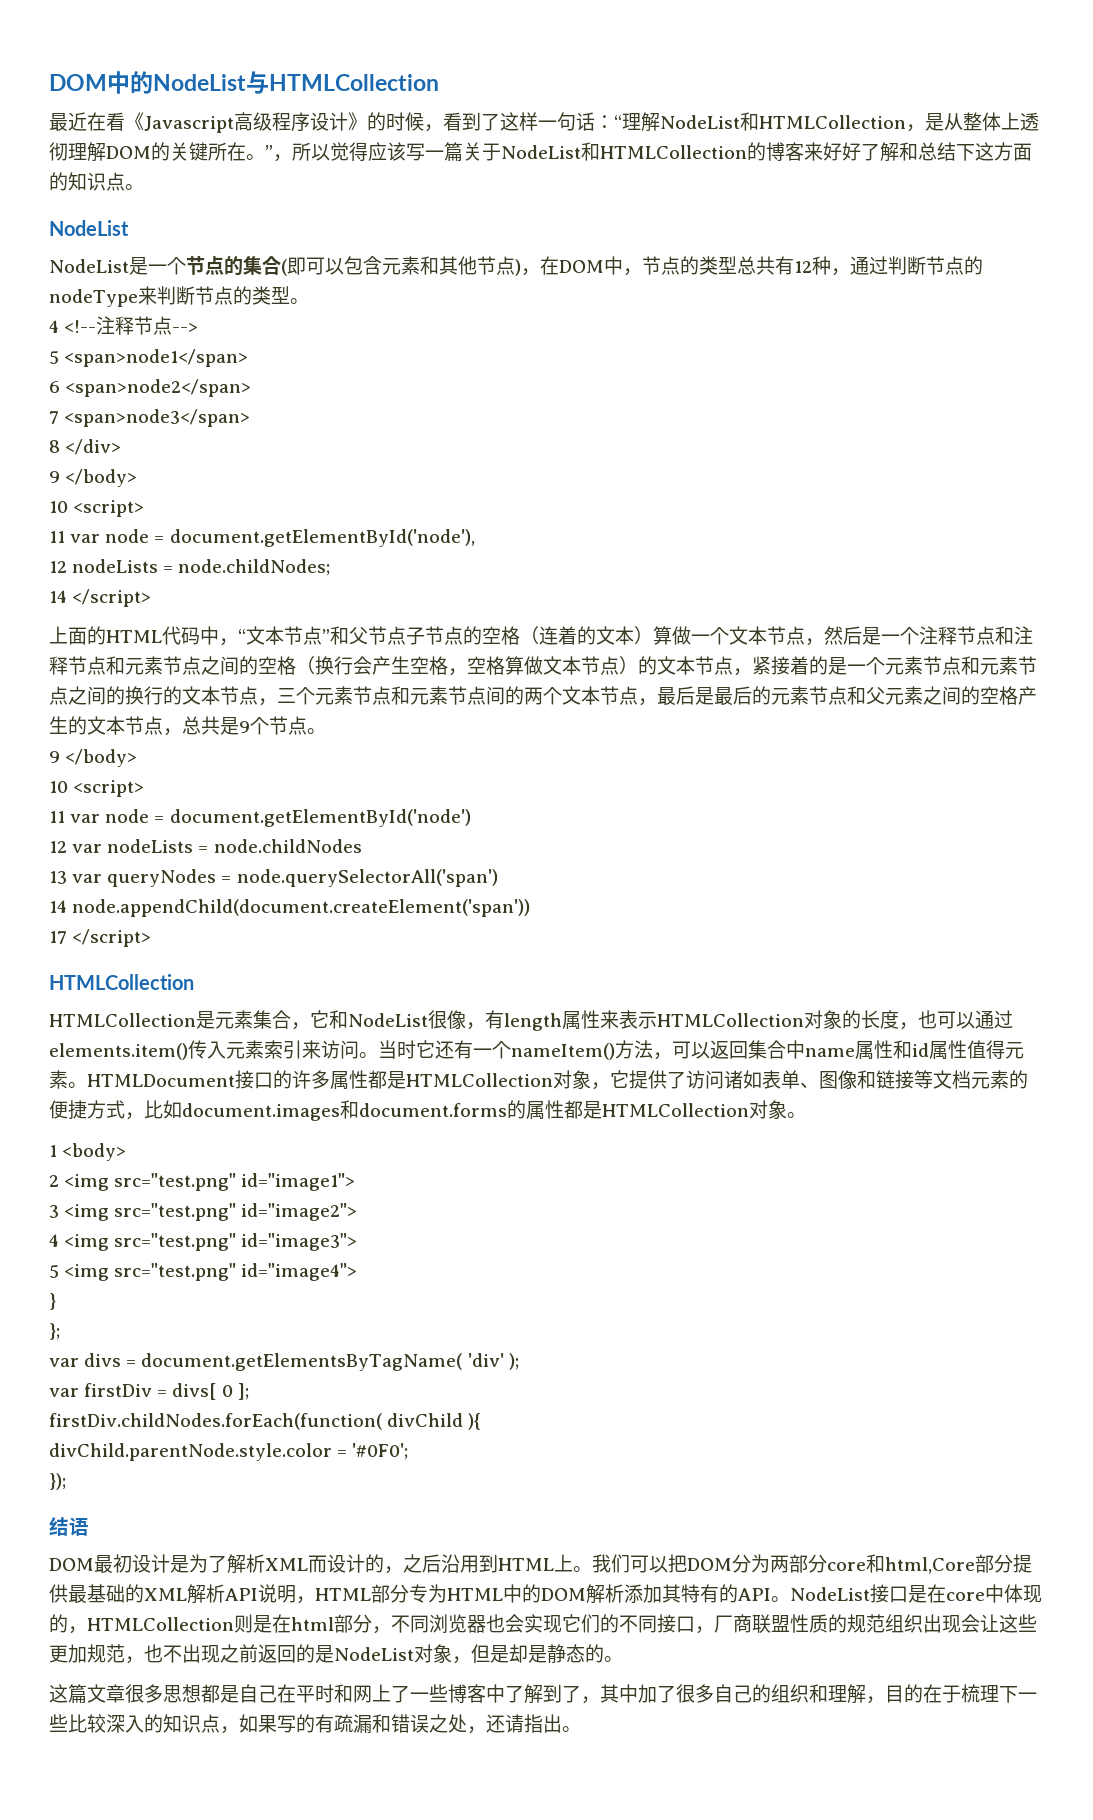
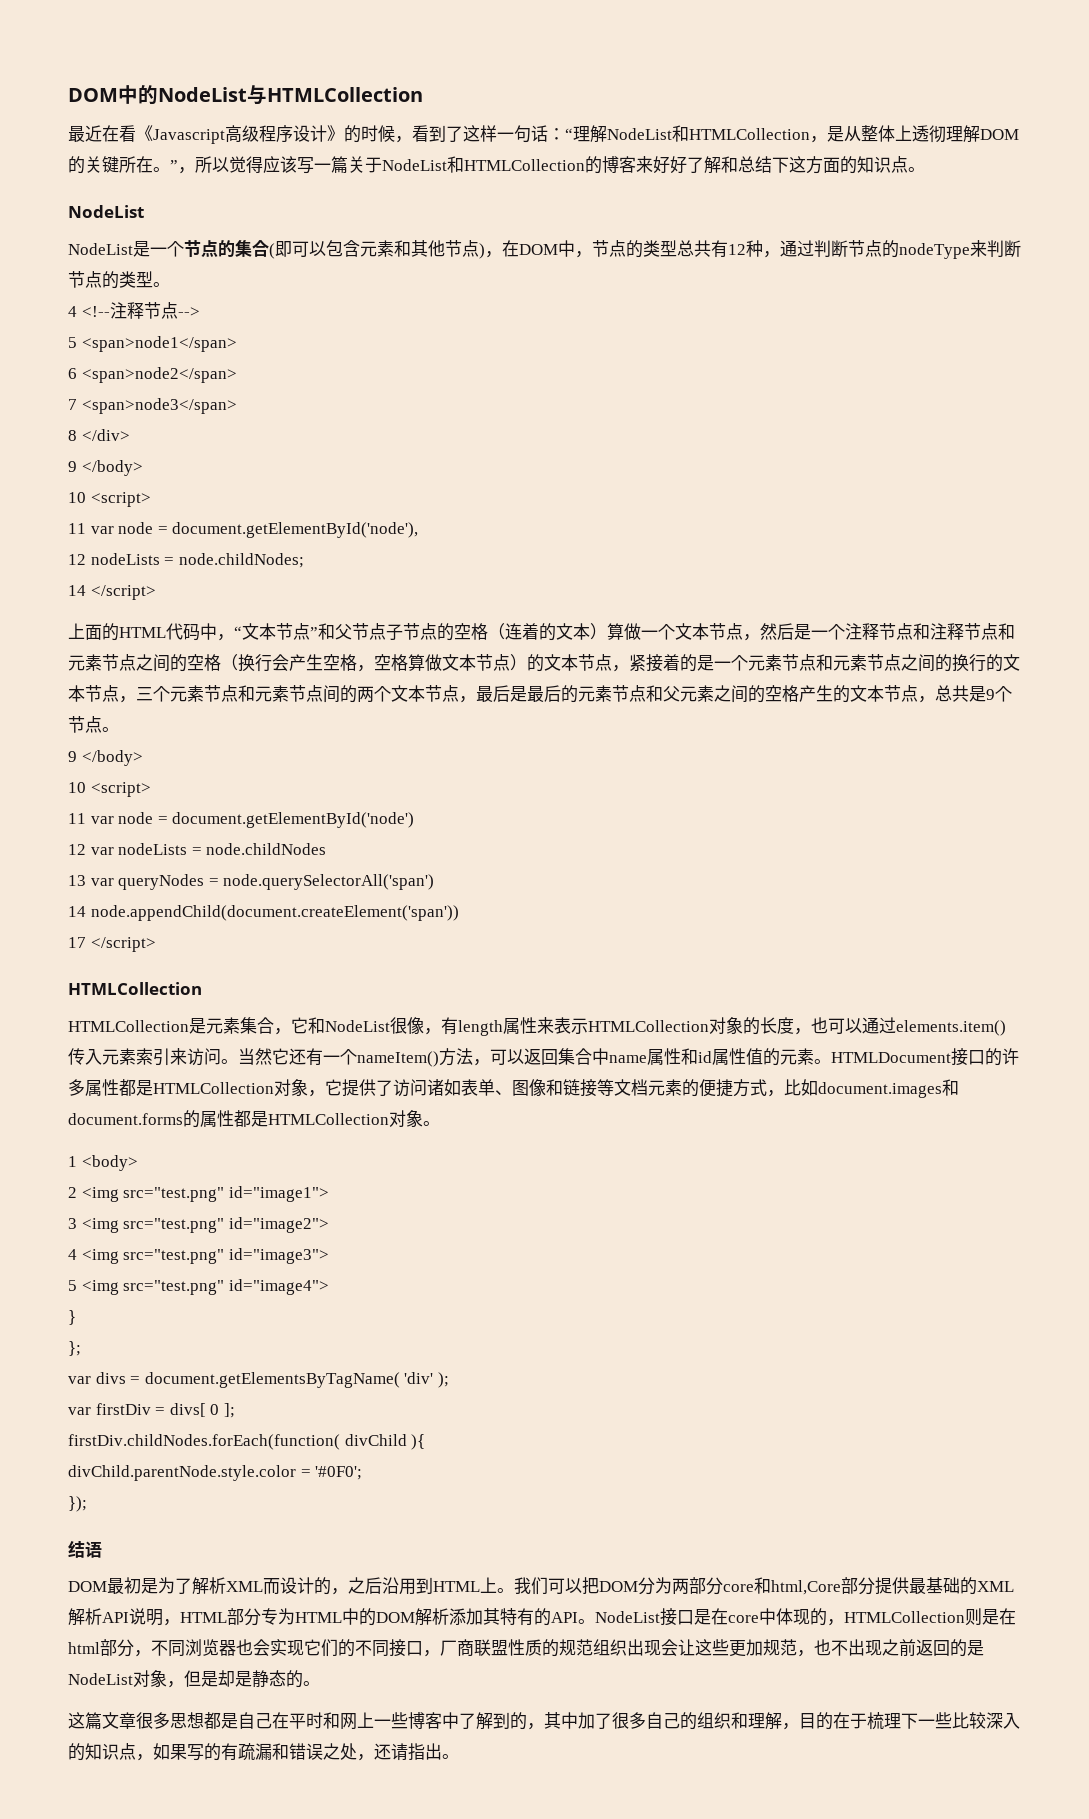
- 当时它还有一个nameItem()方法，可以返回集合中name属性和id属性值得元素。
+ 当然它还有一个nameItem()方法，可以返回集合中name属性和id属性值的元素。
- DOM最初设计是为了解析XML而设计的，之后沿用到HTML上。
+ DOM最初是为了解析XML而设计的，之后沿用到HTML上。
- 这篇文章很多思想都是自己在平时和网上了一些博客中了解到了，其中加了很多自己的组织和理解，目的在于梳理下一些比较深入的知识点，如果写的有疏漏和错误之处，还请指出。
+ 这篇文章很多思想都是自己在平时和网上一些博客中了解到的，其中加了很多自己的组织和理解，目的在于梳理下一些比较深入的知识点，如果写的有疏漏和错误之处，还请指出。

